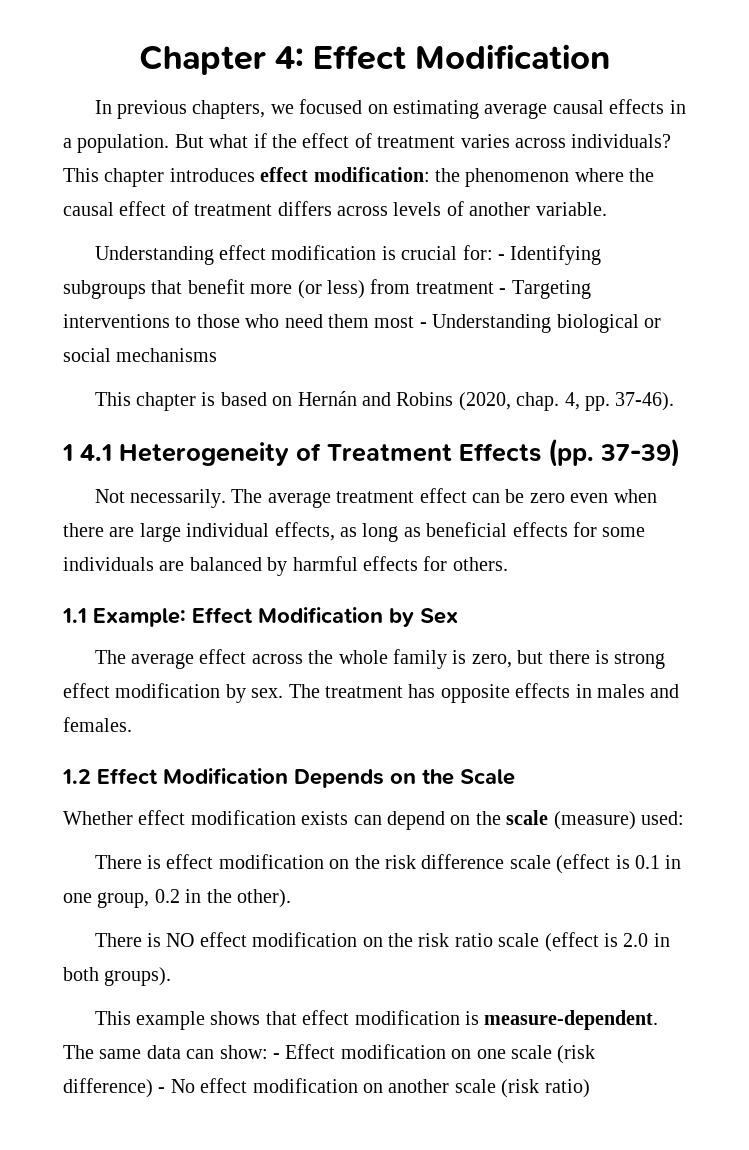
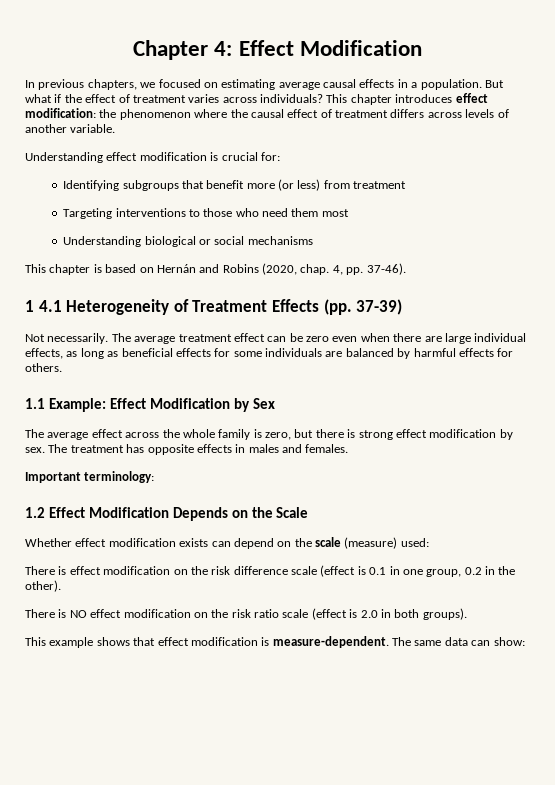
- Understanding effect modification is crucial for: - Identifying subgroups that benefit more (or less) from treatment - Targeting interventions to those who need them most - Understanding biological or social mechanisms
+ Understanding effect modification is crucial for:
+ Identifying subgroups that benefit more (or less) from treatment
+ Targeting interventions to those who need them most
+ Understanding biological or social mechanisms
+ Important terminology:
- The same data can show: - Effect modification on one scale (risk difference) - No effect modification on another scale (risk ratio)
+ The same data can show:

